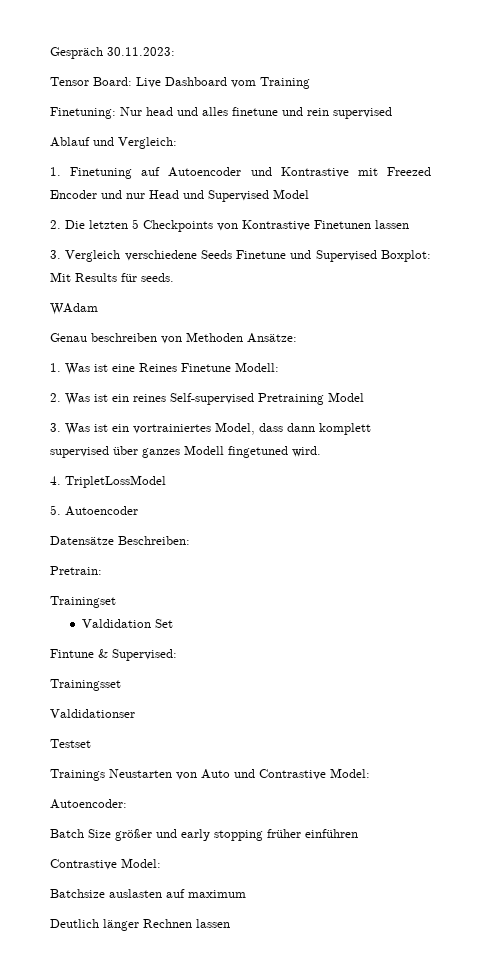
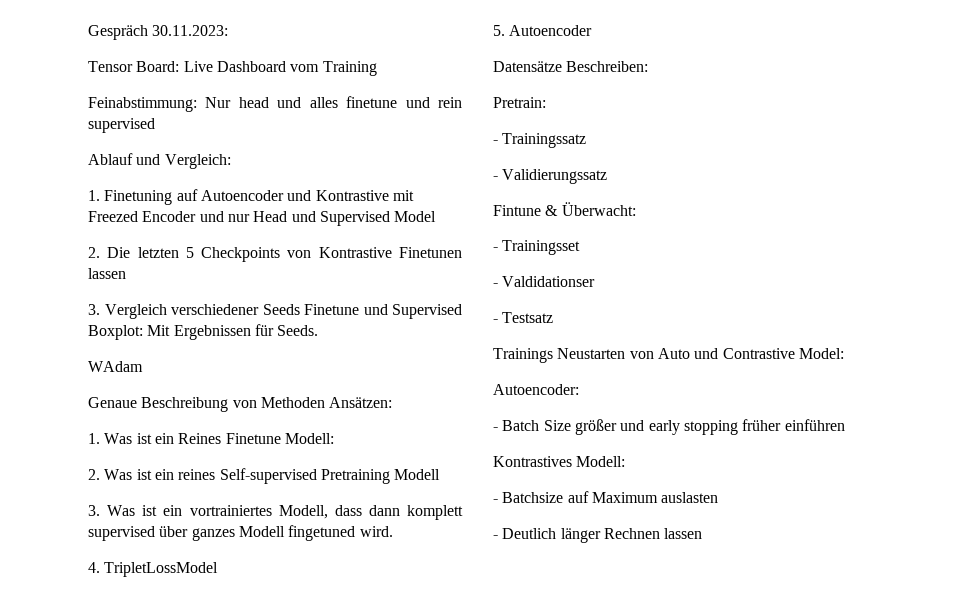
- Finetuning: Nur head und alles finetune und rein supervised
+ Feinabstimmung: Nur head und alles finetune und rein supervised
- 3. Vergleich verschiedene Seeds Finetune und Supervised Boxplot: Mit Results für seeds.
+ 3. Vergleich verschiedener Seeds Finetune und Supervised Boxplot: Mit Ergebnissen für Seeds.
- Genau beschreiben von Methoden Ansätze:
+ Genaue Beschreibung von Methoden Ansätzen:
- 1. Was ist eine Reines Finetune Modell:
+ 1. Was ist ein Reines Finetune Modell:
- 2. Was ist ein reines Self-supervised Pretraining Model
+ 2. Was ist ein reines Self-supervised Pretraining Modell
- 3. Was ist ein vortrainiertes Model, dass dann komplett supervised über ganzes Modell fingetuned wird.
+ 3. Was ist ein vortrainiertes Modell, dass dann komplett supervised über ganzes Modell fingetuned wird.
- Trainingset
- Valdidation Set
+ - Trainingssatz
+ - Validierungssatz
- Fintune & Supervised:
- Trainingsset
+ Fintune & Überwacht:
+ - Trainingsset
- Valdidationser
+ - Valdidationser
- Testset
+ - Testsatz
- Batch Size größer und early stopping früher einführen
- Contrastive Model:
- Batchsize auslasten auf maximum
- Deutlich länger Rechnen lassen
+ - Batch Size größer und early stopping früher einführen
+ Kontrastives Modell:
+ - Batchsize auf Maximum auslasten
+ - Deutlich länger Rechnen lassen

